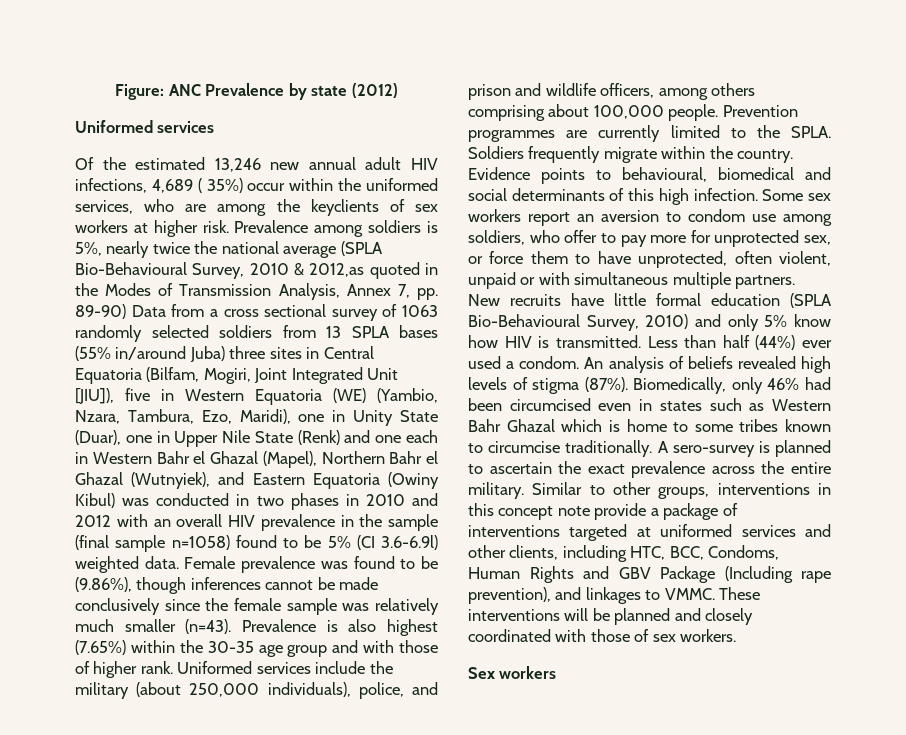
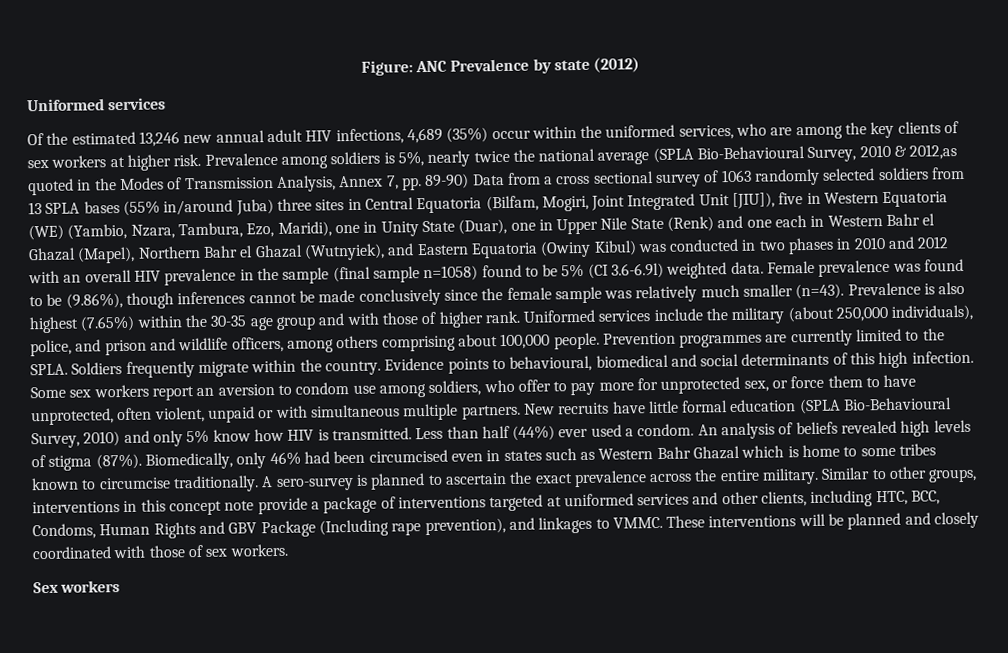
- Of the estimated 13,246 new annual adult HIV infections, 4,689 ( 35%) occur within the uniformed services, who are among the keyclients of sex workers at higher risk.
+ Of the estimated 13,246 new annual adult HIV infections, 4,689 (35%) occur within the uniformed services, who are among the key clients of sex workers at higher risk.

